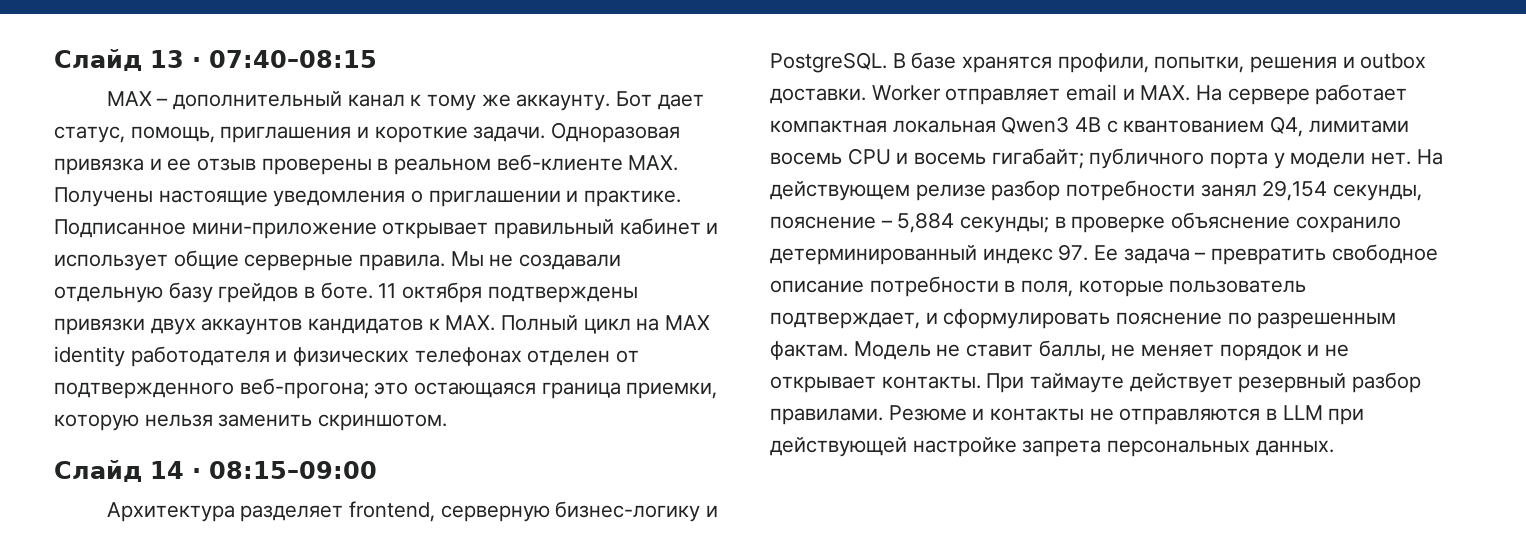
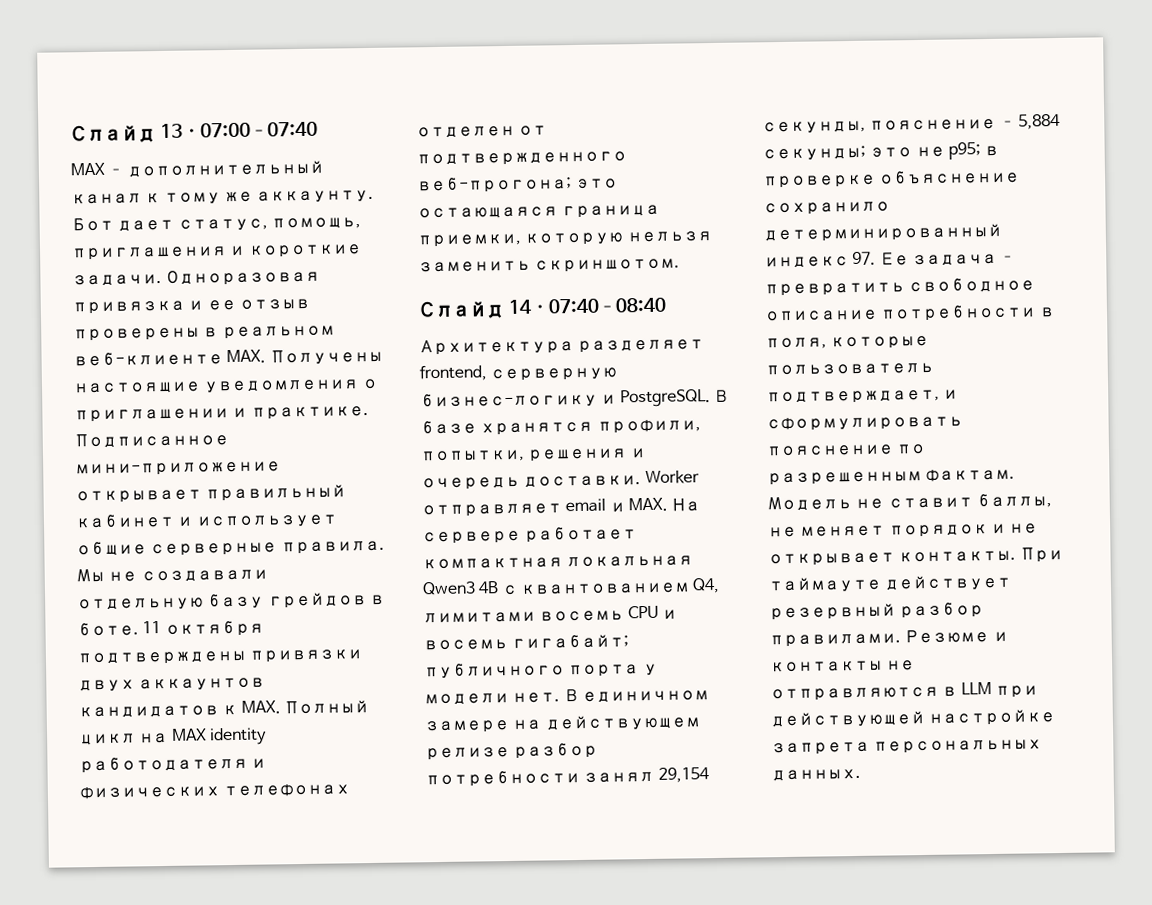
- Слайд 13 · 07:40–08:15
+ Слайд 13 · 07:00–07:40
- Слайд 14 · 08:15–09:00
+ Слайд 14 · 07:40–08:40
- В базе хранятся профили, попытки, решения и outbox доставки.
+ В базе хранятся профили, попытки, решения и очередь доставки.
- На действующем релизе разбор потребности занял 29,154 секунды, пояснение – 5,884 секунды; в проверке объяснение сохранило детерминированный индекс 97. Ее задача – превратить свободное описание потребности в поля, которые пользователь подтверждает, и сформулировать пояснение по разрешенным фактам.
+ В единичном замере на действующем релизе разбор потребности занял 29,154 секунды, пояснение – 5,884 секунды; это не p95; в проверке объяснение сохранило детерминированный индекс 97. Ее задача – превратить свободное описание потребности в поля, которые пользователь подтверждает, и сформулировать пояснение по разрешенным фактам.

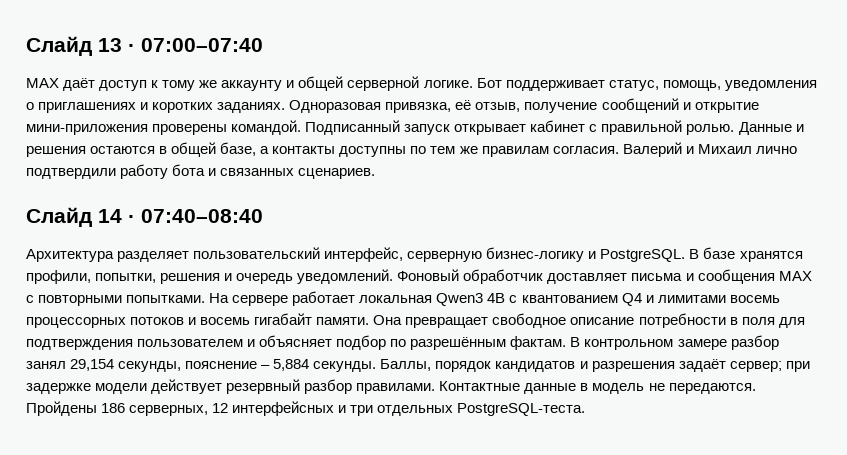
- MAX – дополнительный канал к тому же аккаунту. Бот дает статус, помощь, приглашения и короткие задачи. Одноразовая привязка и ее отзыв проверены в реальном веб-клиенте MAX. Получены настоящие уведомления о приглашении и практике. Подписанное мини-приложение открывает правильный кабинет и использует общие серверные правила. Мы не создавали отдельную базу грейдов в боте. 11 октября подтверждены привязки двух аккаунтов кандидатов к MAX. Полный цикл на MAX identity работодателя и физических телефонах отделен от подтвержденного веб-прогона; это остающаяся граница приемки, которую нельзя заменить скриншотом.
+ MAX даёт доступ к тому же аккаунту и общей серверной логике. Бот поддерживает статус, помощь, уведомления о приглашениях и коротких заданиях. Одноразовая привязка, её отзыв, получение сообщений и открытие мини-приложения проверены командой. Подписанный запуск открывает кабинет с правильной ролью. Данные и решения остаются в общей базе, а контакты доступны по тем же правилам согласия. Валерий и Михаил лично подтвердили работу бота и связанных сценариев.
- Архитектура разделяет frontend, серверную бизнес-логику и PostgreSQL.
+ Архитектура разделяет пользовательский интерфейс, серверную бизнес-логику и PostgreSQL.
- В базе хранятся профили, попытки, решения и очередь доставки. Worker отправляет email и MAX. На сервере работает компактная локальная Qwen3 4B с квантованием Q4, лимитами восемь CPU и восемь гигабайт; публичного порта у модели нет. В единичном замере на действующем релизе разбор потребности занял 29,154 секунды, пояснение – 5,884 секунды; это не p95; в проверке объяснение сохранило детерминированный индекс 97. Ее задача – превратить свободное описание потребности в поля, которые пользователь подтверждает, и сформулировать пояснение по разрешенным фактам. Модель не ставит баллы, не меняет порядок и не открывает контакты. При таймауте действует резервный разбор правилами. Резюме и контакты не отправляются в LLM при действующей настройке запрета персональных данных.
+ В базе хранятся профили, попытки, решения и очередь уведомлений. Фоновый обработчик доставляет письма и сообщения MAX с повторными попытками. На сервере работает локальная Qwen3 4B с квантованием Q4 и лимитами восемь процессорных потоков и восемь гигабайт памяти. Она превращает свободное описание потребности в поля для подтверждения пользователем и объясняет подбор по разрешённым фактам. В контрольном замере разбор занял 29,154 секунды, пояснение – 5,884 секунды. Баллы, порядок кандидатов и разрешения задаёт сервер; при задержке модели действует резервный разбор правилами. Контактные данные в модель не передаются. Пройдены 186 серверных, 12 интерфейсных и три отдельных PostgreSQL-теста.

